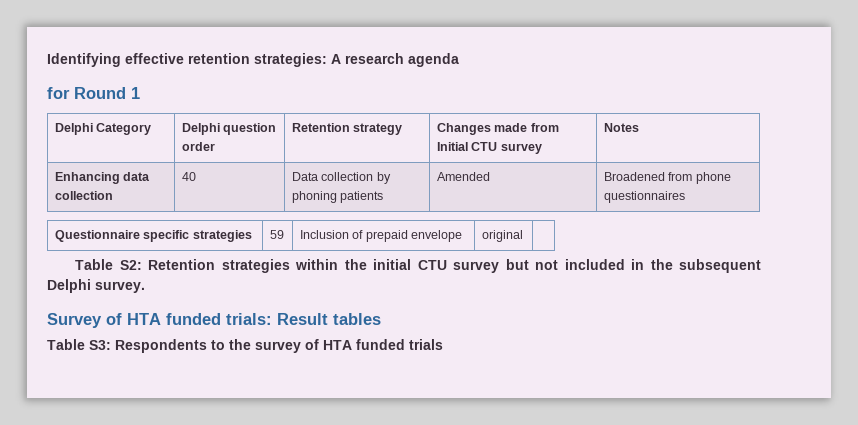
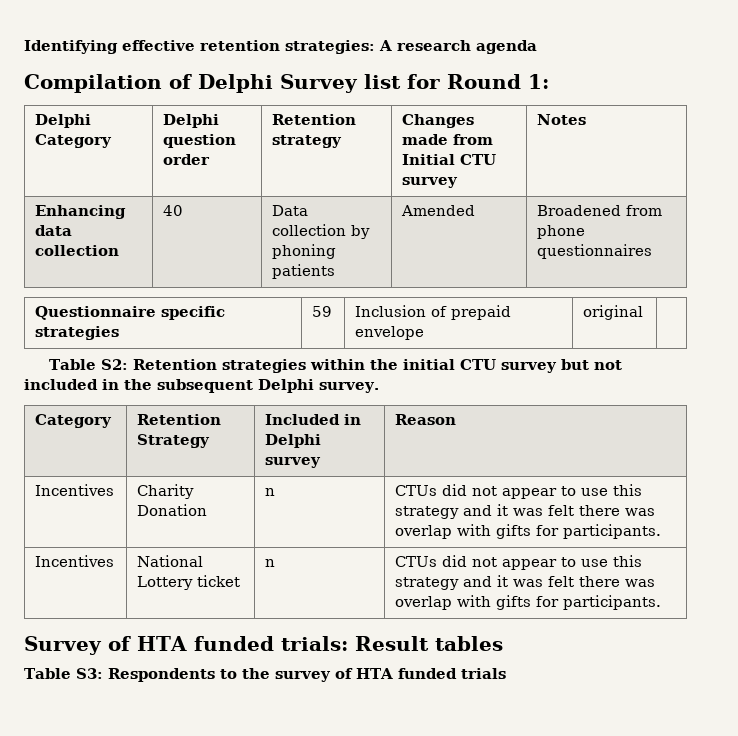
- for Round 1
+ Compilation of Delphi Survey list for Round 1:
+ Category | Retention Strategy | Included in Delphi survey | Reason
+ Incentives | Charity Donation | n | CTUs did not appear to use this strategy and it was felt there was overlap with gifts for participants.
+ Incentives | National Lottery ticket | n | CTUs did not appear to use this strategy and it was felt there was overlap with gifts for participants.

